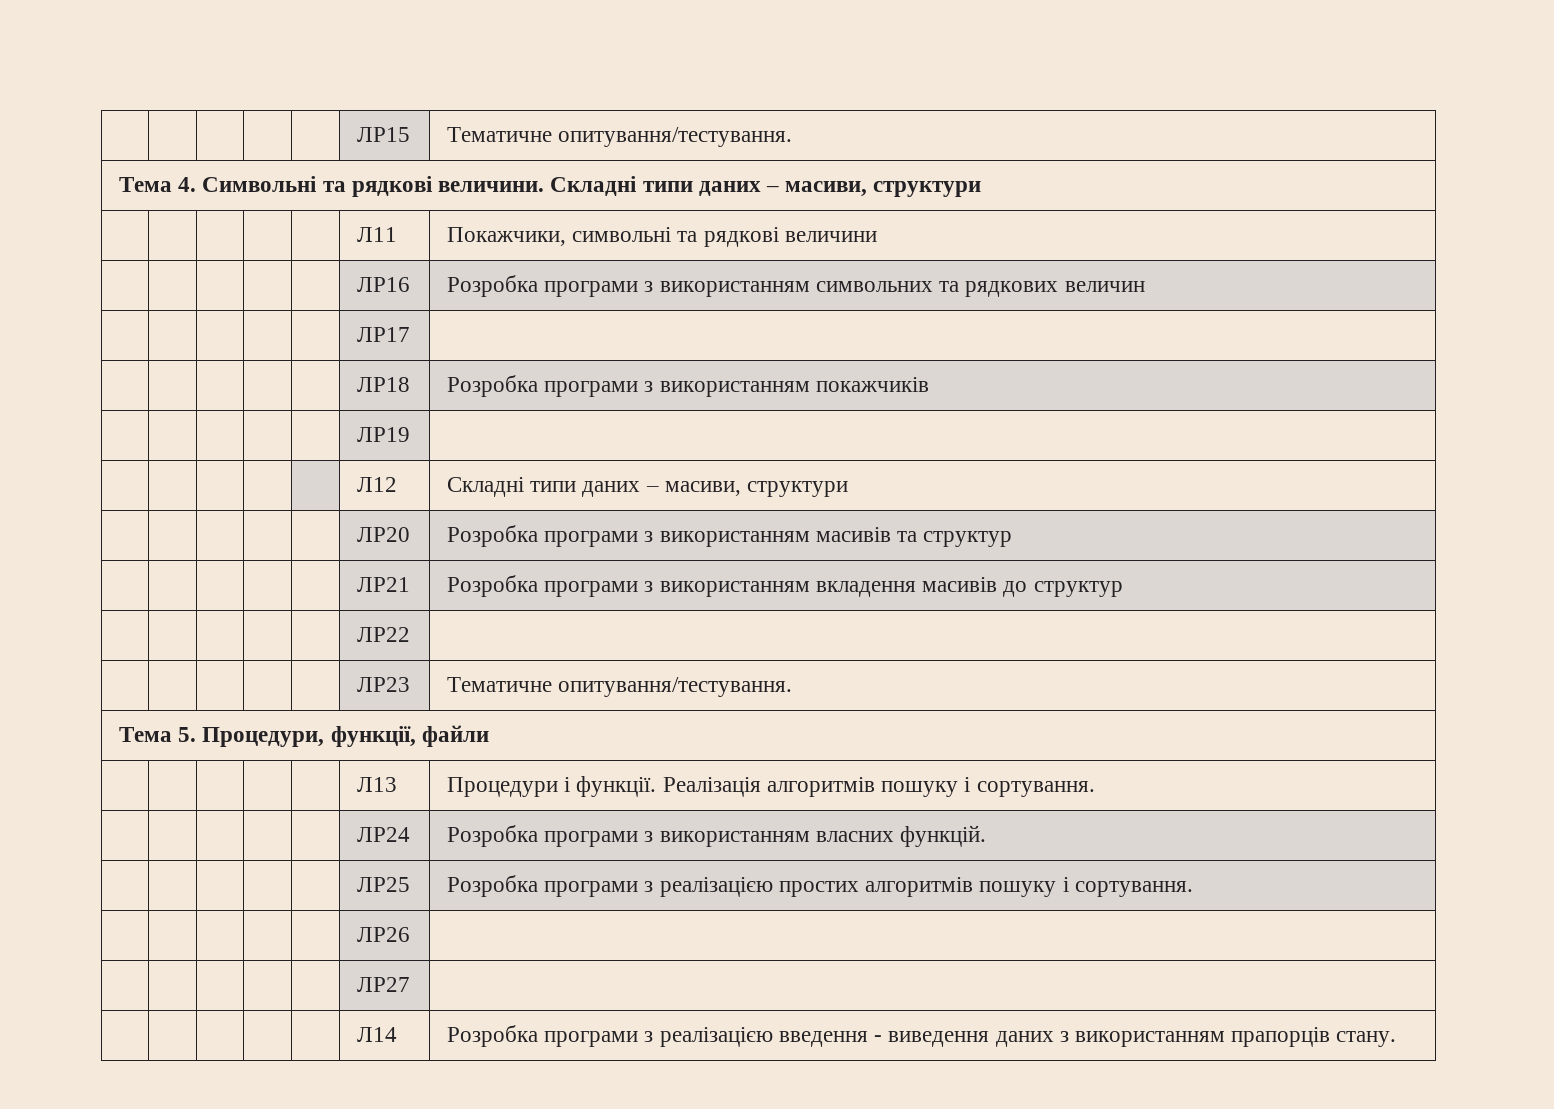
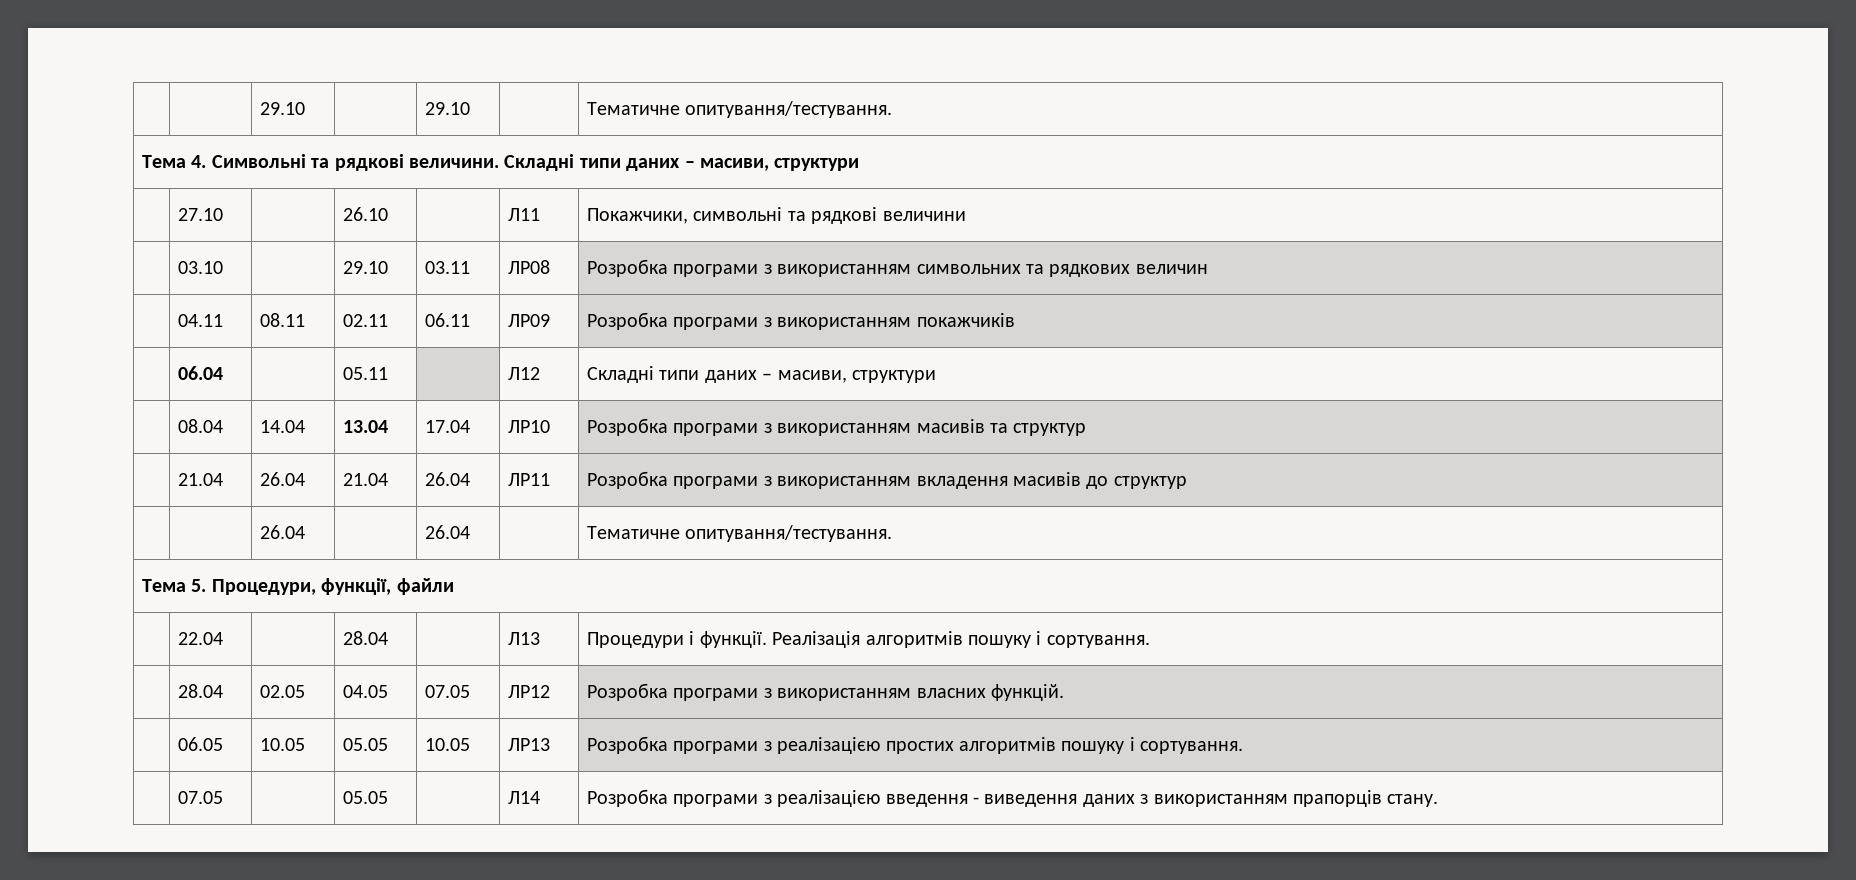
- | | | | | ЛР15 | Тематичне опитування/тестування.
+ | | 29.10 | | 29.10 | | Тематичне опитування/тестування.
- | | | | | Л11 | Покажчики, символьні та рядкові величини
+ | 27.10 | | 26.10 | | Л11 | Покажчики, символьні та рядкові величини
- | | | | | ЛР16 | Розробка програми з використанням символьних та рядкових величин
+ | 03.10 | | 29.10 | 03.11 | ЛР08 | Розробка програми з використанням символьних та рядкових величин
- | | | | | ЛР17 |
- | | | | | ЛР18 | Розробка програми з використанням покажчиків
+ | 04.11 | 08.11 | 02.11 | 06.11 | ЛР09 | Розробка програми з використанням покажчиків
- | | | | | ЛР19 |
- | | | | | Л12 | Складні типи даних – масиви, структури
+ | 06.04 | | 05.11 | | Л12 | Складні типи даних – масиви, структури
- | | | | | ЛР20 | Розробка програми з використанням масивів та структур
+ | 08.04 | 14.04 | 13.04 | 17.04 | ЛР10 | Розробка програми з використанням масивів та структур
- | | | | | ЛР21 | Розробка програми з використанням вкладення масивів до структур
+ | 21.04 | 26.04 | 21.04 | 26.04 | ЛР11 | Розробка програми з використанням вкладення масивів до структур
- | | | | | ЛР22 |
- | | | | | ЛР23 | Тематичне опитування/тестування.
+ | | 26.04 | | 26.04 | | Тематичне опитування/тестування.
- | | | | | Л13 | Процедури і функції. Реалізація алгоритмів пошуку і сортування.
+ | 22.04 | | 28.04 | | Л13 | Процедури і функції. Реалізація алгоритмів пошуку і сортування.
- | | | | | ЛР24 | Розробка програми з використанням власних функцій.
+ | 28.04 | 02.05 | 04.05 | 07.05 | ЛР12 | Розробка програми з використанням власних функцій.
- | | | | | ЛР25 | Розробка програми з реалізацією простих алгоритмів пошуку і сортування.
+ | 06.05 | 10.05 | 05.05 | 10.05 | ЛР13 | Розробка програми з реалізацією простих алгоритмів пошуку і сортування.
- | | | | | ЛР26 |
- | | | | | ЛР27 |
- | | | | | Л14 | Розробка програми з реалізацією введення - виведення даних з використанням прапорців стану.
+ | 07.05 | | 05.05 | | Л14 | Розробка програми з реалізацією введення - виведення даних з використанням прапорців стану.

